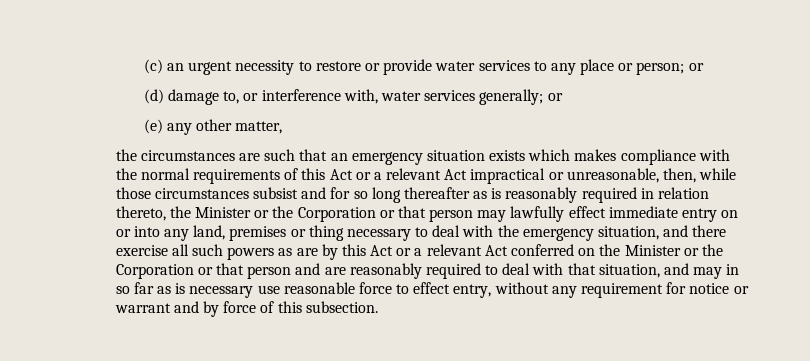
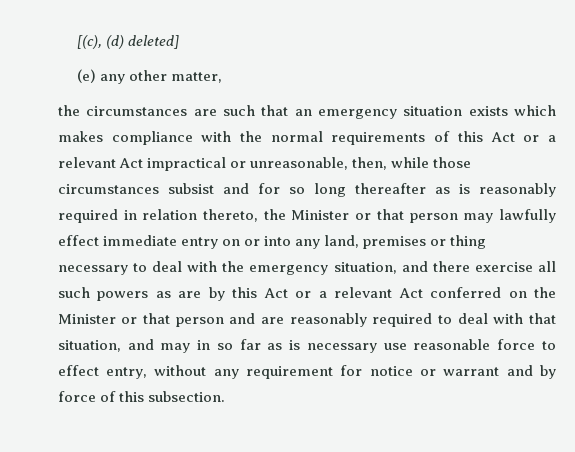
- (c) an urgent necessity to restore or provide water services to any place or person; or
- (d) damage to, or interference with, water services generally; or
+ [(c), (d) deleted]
- the circumstances are such that an emergency situation exists which makes compliance with the normal requirements of this Act or a relevant Act impractical or unreasonable, then, while those circumstances subsist and for so long thereafter as is reasonably required in relation thereto, the Minister or the Corporation or that person may lawfully effect immediate entry on or into any land, premises or thing necessary to deal with the emergency situation, and there exercise all such powers as are by this Act or a relevant Act conferred on the Minister or the Corporation or that person and are reasonably required to deal with that situation, and may in so far as is necessary use reasonable force to effect entry, without any requirement for notice or warrant and by force of this subsection.
+ the circumstances are such that an emergency situation exists which makes compliance with the normal requirements of this Act or a relevant Act impractical or unreasonable, then, while those circumstances subsist and for so long thereafter as is reasonably required in relation thereto, the Minister or that person may lawfully effect immediate entry on or into any land, premises or thing necessary to deal with the emergency situation, and there exercise all such powers as are by this Act or a relevant Act conferred on the Minister or that person and are reasonably required to deal with that situation, and may in so far as is necessary use reasonable force to effect entry, without any requirement for notice or warrant and by force of this subsection.

